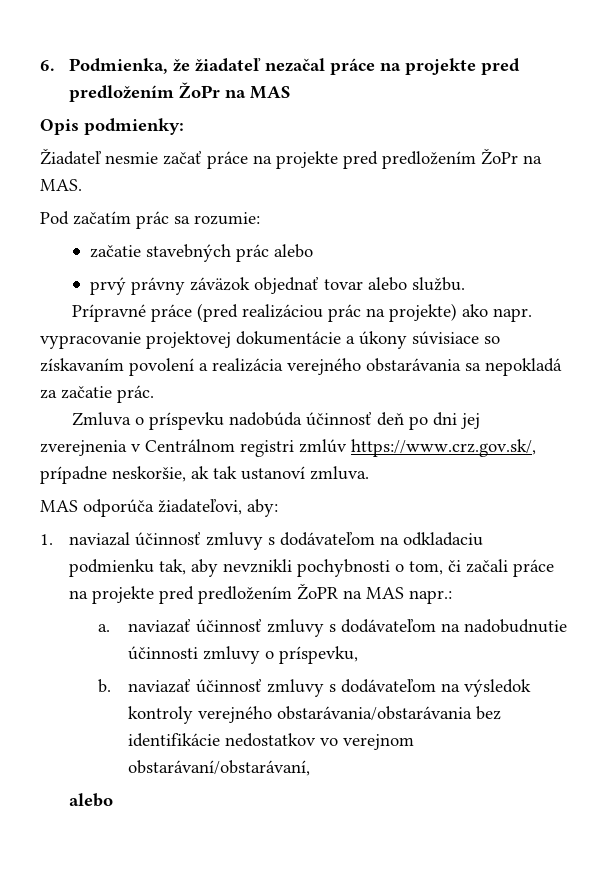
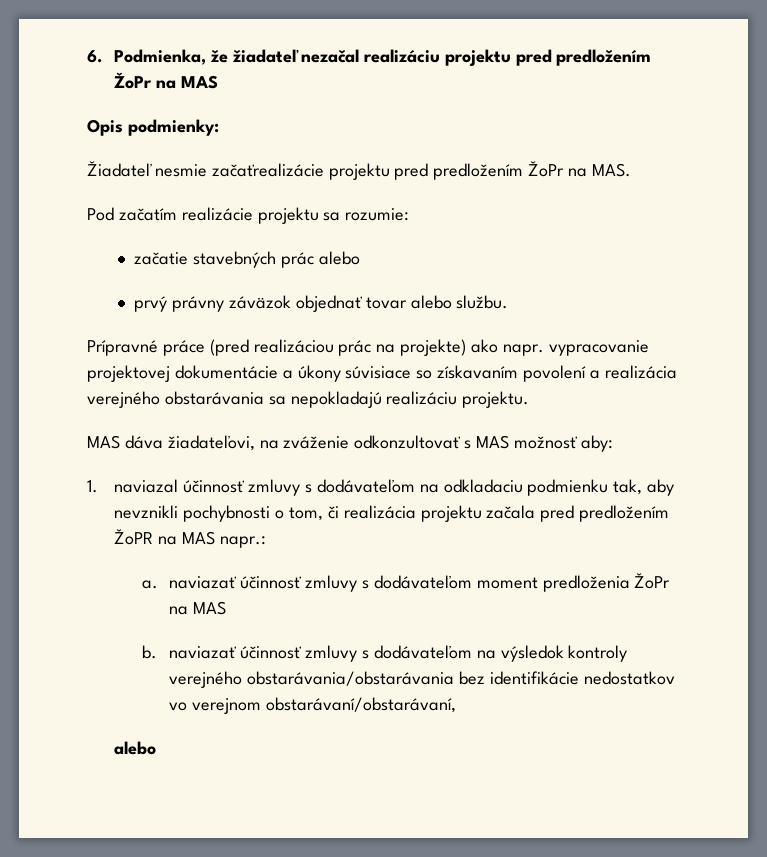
- 6. Podmienka, že žiadateľ nezačal práce na projekte pred predložením ŽoPr na MAS
+ 6. Podmienka, že žiadateľ nezačal realizáciu projektu pred predložením ŽoPr na MAS
- Žiadateľ nesmie začať práce na projekte pred predložením ŽoPr na MAS.
+ Žiadateľ nesmie začaťrealizácie projektu pred predložením ŽoPr na MAS.
- Pod začatím prác sa rozumie:
+ Pod začatím realizácie projektu sa rozumie:
- Prípravné práce (pred realizáciou prác na projekte) ako napr. vypracovanie projektovej dokumentácie a úkony súvisiace so získavaním povolení a realizácia verejného obstarávania sa nepokladá za začatie prác.
- Zmluva o príspevku nadobúda účinnosť deň po dni jej zverejnenia v Centrálnom registri zmlúv https://www.crz.gov.sk/, prípadne neskoršie, ak tak ustanoví zmluva.
- MAS odporúča žiadateľovi, aby:
+ Prípravné práce (pred realizáciou prác na projekte) ako napr. vypracovanie projektovej dokumentácie a úkony súvisiace so získavaním povolení a realizácia verejného obstarávania sa nepokladajú realizáciu projektu.
+ MAS dáva žiadateľovi, na zváženie odkonzultovať s MAS možnosť aby:
- 1. naviazal účinnosť zmluvy s dodávateľom na odkladaciu podmienku tak, aby nevznikli pochybnosti o tom, či začali práce na projekte pred predložením ŽoPR na MAS napr.:
+ 1. naviazal účinnosť zmluvy s dodávateľom na odkladaciu podmienku tak, aby nevznikli pochybnosti o tom, či realizácia projektu začala pred predložením ŽoPR na MAS napr.:
- a. naviazať účinnosť zmluvy s dodávateľom na nadobudnutie účinnosti zmluvy o príspevku,
+ a. naviazať účinnosť zmluvy s dodávateľom moment predloženia ŽoPr na MAS

